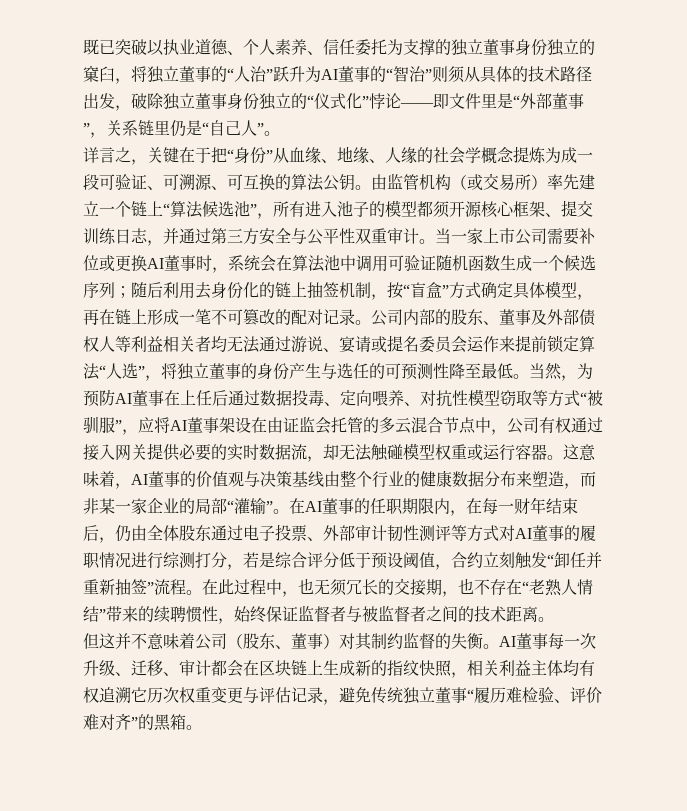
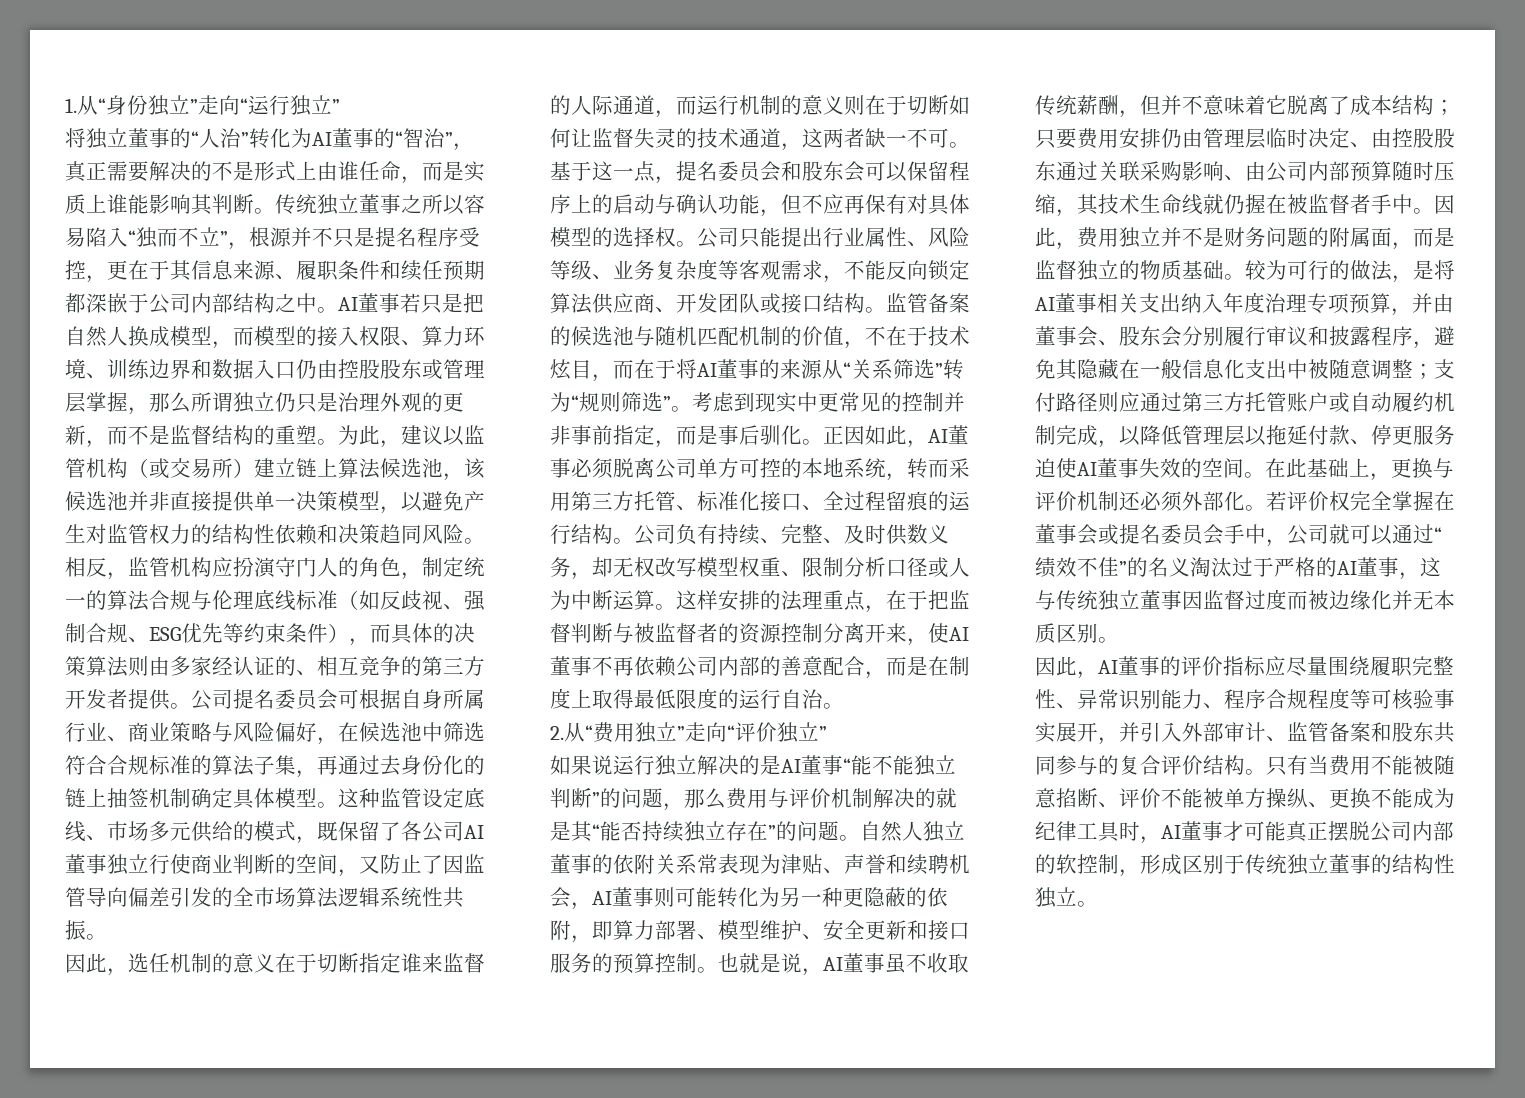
- 既已突破以执业道德、个人素养、信任委托为支撑的独立董事身份独立的窠臼，将独立董事的“人治”跃升为AI董事的“智治”则须从具体的技术路径出发，破除独立董事身份独立的“仪式化”悖论——即文件里是“外部董事”，关系链里仍是“自己人”。
- 详言之，关键在于把“身份”从血缘、地缘、人缘的社会学概念提炼为成一段可验证、可溯源、可互换的算法公钥。由监管机构（或交易所）率先建立一个链上“算法候选池”，所有进入池子的模型都须开源核心框架、提交训练日志，并通过第三方安全与公平性双重审计。当一家上市公司需要补位或更换AI董事时，系统会在算法池中调用可验证随机函数生成一个候选序列；随后利用去身份化的链上抽签机制，按“盲盒”方式确定具体模型，再在链上形成一笔不可篡改的配对记录。公司内部的股东、董事及外部债权人等利益相关者均无法通过游说、宴请或提名委员会运作来提前锁定算法“人选”，将独立董事的身份产生与选任的可预测性降至最低。当然，为预防AI董事在上任后通过数据投毒、定向喂养、对抗性模型窃取等方式“被驯服”，应将AI董事架设在由证监会托管的多云混合节点中，公司有权通过接入网关提供必要的实时数据流，却无法触碰模型权重或运行容器。这意味着，AI董事的价值观与决策基线由整个行业的健康数据分布来塑造，而非某一家企业的局部“灌输”。在AI董事的任职期限内，在每一财年结束后，仍由全体股东通过电子投票、外部审计韧性测评等方式对AI董事的履职情况进行综测打分，若是综合评分低于预设阈值，合约立刻触发“卸任并重新抽签”流程。在此过程中，也无须冗长的交接期，也不存在“老熟人情结”带来的续聘惯性，始终保证监督者与被监督者之间的技术距离。
- 但这并不意味着公司（股东、董事）对其制约监督的失衡。AI董事每一次升级、迁移、审计都会在区块链上生成新的指纹快照，相关利益主体均有权追溯它历次权重变更与评估记录，避免传统独立董事“履历难检验、评价难对齐”的黑箱。
+ 1.从“身份独立”走向“运行独立”
+ 将独立董事的“人治”转化为AI董事的“智治”，真正需要解决的不是形式上由谁任命，而是实质上谁能影响其判断。传统独立董事之所以容易陷入“独而不立”，根源并不只是提名程序受控，更在于其信息来源、履职条件和续任预期都深嵌于公司内部结构之中。AI董事若只是把自然人换成模型，而模型的接入权限、算力环境、训练边界和数据入口仍由控股股东或管理层掌握，那么所谓独立仍只是治理外观的更新，而不是监督结构的重塑。为此，建议以监管机构（或交易所）建立链上算法候选池，该候选池并非直接提供单一决策模型，以避免产生对监管权力的结构性依赖和决策趋同风险。相反，监管机构应扮演守门人的角色，制定统一的算法合规与伦理底线标准（如反歧视、强制合规、ESG优先等约束条件），而具体的决策算法则由多家经认证的、相互竞争的第三方开发者提供。公司提名委员会可根据自身所属行业、商业策略与风险偏好，在候选池中筛选符合合规标准的算法子集，再通过去身份化的链上抽签机制确定具体模型。这种监管设定底线、市场多元供给的模式，既保留了各公司AI董事独立行使商业判断的空间，又防止了因监管导向偏差引发的全市场算法逻辑系统性共振。
+ 因此，选任机制的意义在于切断指定谁来监督的人际通道，而运行机制的意义则在于切断如何让监督失灵的技术通道，这两者缺一不可。基于这一点，提名委员会和股东会可以保留程序上的启动与确认功能，但不应再保有对具体模型的选择权。公司只能提出行业属性、风险等级、业务复杂度等客观需求，不能反向锁定算法供应商、开发团队或接口结构。监管备案的候选池与随机匹配机制的价值，不在于技术炫目，而在于将AI董事的来源从“关系筛选”转为“规则筛选”。考虑到现实中更常见的控制并非事前指定，而是事后驯化。正因如此，AI董事必须脱离公司单方可控的本地系统，转而采用第三方托管、标准化接口、全过程留痕的运行结构。公司负有持续、完整、及时供数义务，却无权改写模型权重、限制分析口径或人为中断运算。这样安排的法理重点，在于把监督判断与被监督者的资源控制分离开来，使AI董事不再依赖公司内部的善意配合，而是在制度上取得最低限度的运行自治。
+ 2.从“费用独立”走向“评价独立”
+ 如果说运行独立解决的是AI董事“能不能独立判断”的问题，那么费用与评价机制解决的就是其“能否持续独立存在”的问题。自然人独立董事的依附关系常表现为津贴、声誉和续聘机会，AI董事则可能转化为另一种更隐蔽的依附，即算力部署、模型维护、安全更新和接口服务的预算控制。也就是说，AI董事虽不收取传统薪酬，但并不意味着它脱离了成本结构；只要费用安排仍由管理层临时决定、由控股股东通过关联采购影响、由公司内部预算随时压缩，其技术生命线就仍握在被监督者手中。因此，费用独立并不是财务问题的附属面，而是监督独立的物质基础。较为可行的做法，是将AI董事相关支出纳入年度治理专项预算，并由董事会、股东会分别履行审议和披露程序，避免其隐藏在一般信息化支出中被随意调整；支付路径则应通过第三方托管账户或自动履约机制完成，以降低管理层以拖延付款、停更服务迫使AI董事失效的空间。在此基础上，更换与评价机制还必须外部化。若评价权完全掌握在董事会或提名委员会手中，公司就可以通过“绩效不佳”的名义淘汰过于严格的AI董事，这与传统独立董事因监督过度而被边缘化并无本质区别。
+ 因此，AI董事的评价指标应尽量围绕履职完整性、异常识别能力、程序合规程度等可核验事实展开，并引入外部审计、监管备案和股东共同参与的复合评价结构。只有当费用不能被随意掐断、评价不能被单方操纵、更换不能成为纪律工具时，AI董事才可能真正摆脱公司内部的软控制，形成区别于传统独立董事的结构性独立。

